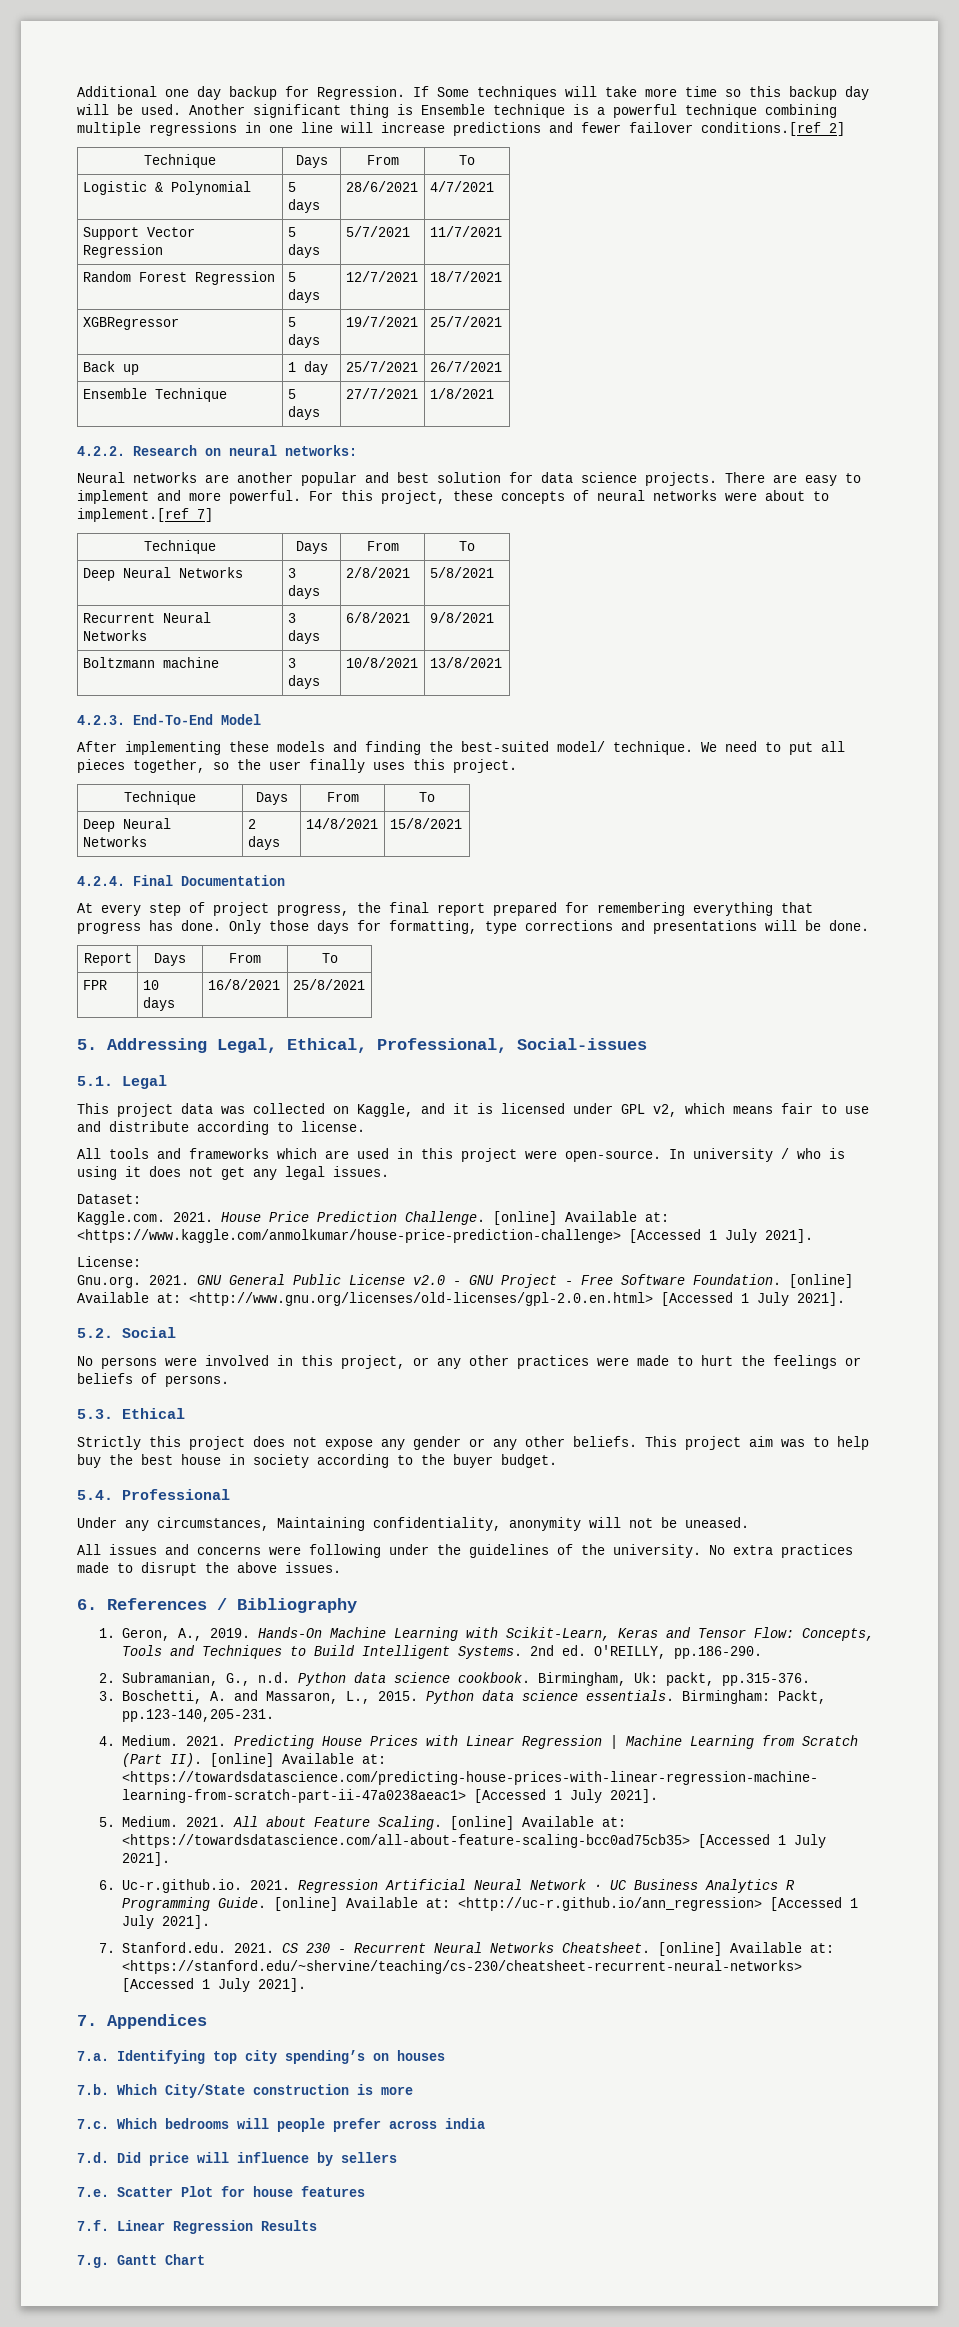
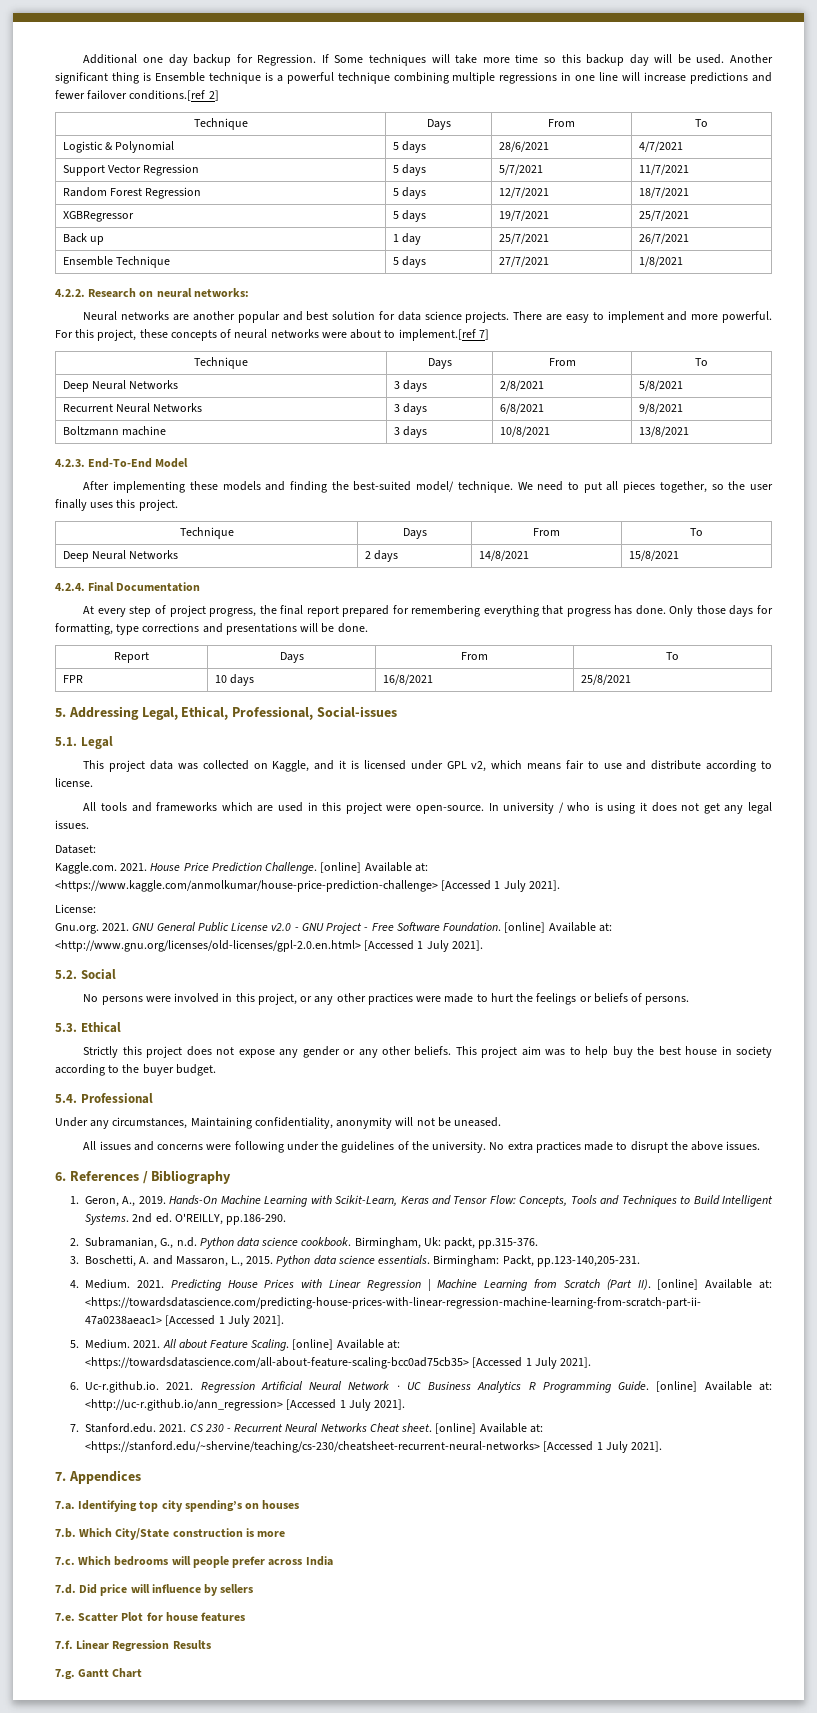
- CS 230 - Recurrent Neural Networks Cheatsheet.
+ CS 230 - Recurrent Neural Networks Cheat sheet.
- 7.c. Which bedrooms will people prefer across india
+ 7.c. Which bedrooms will people prefer across India

